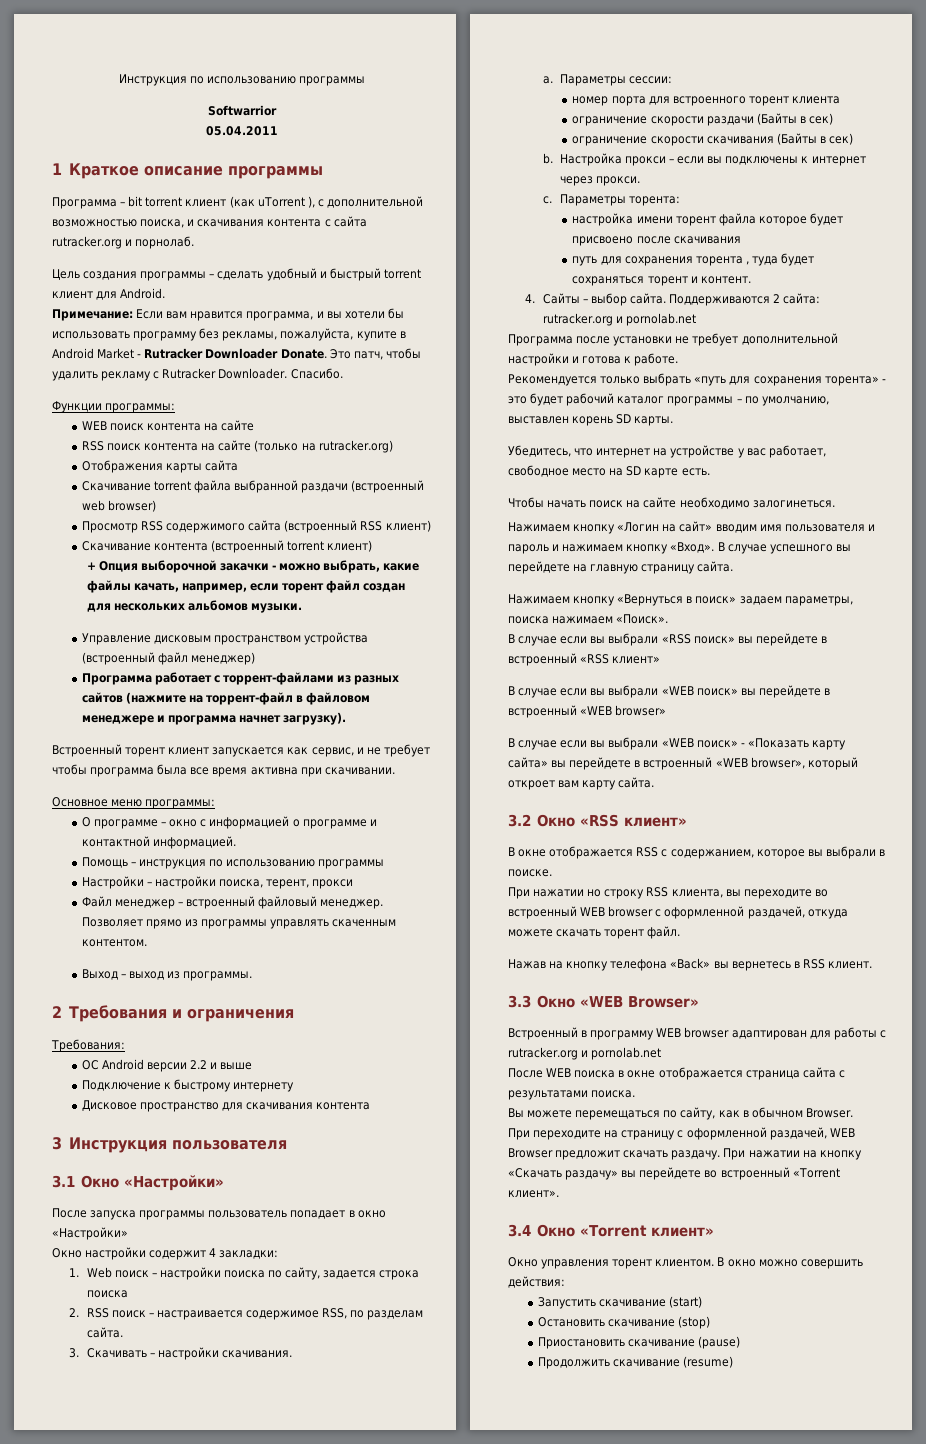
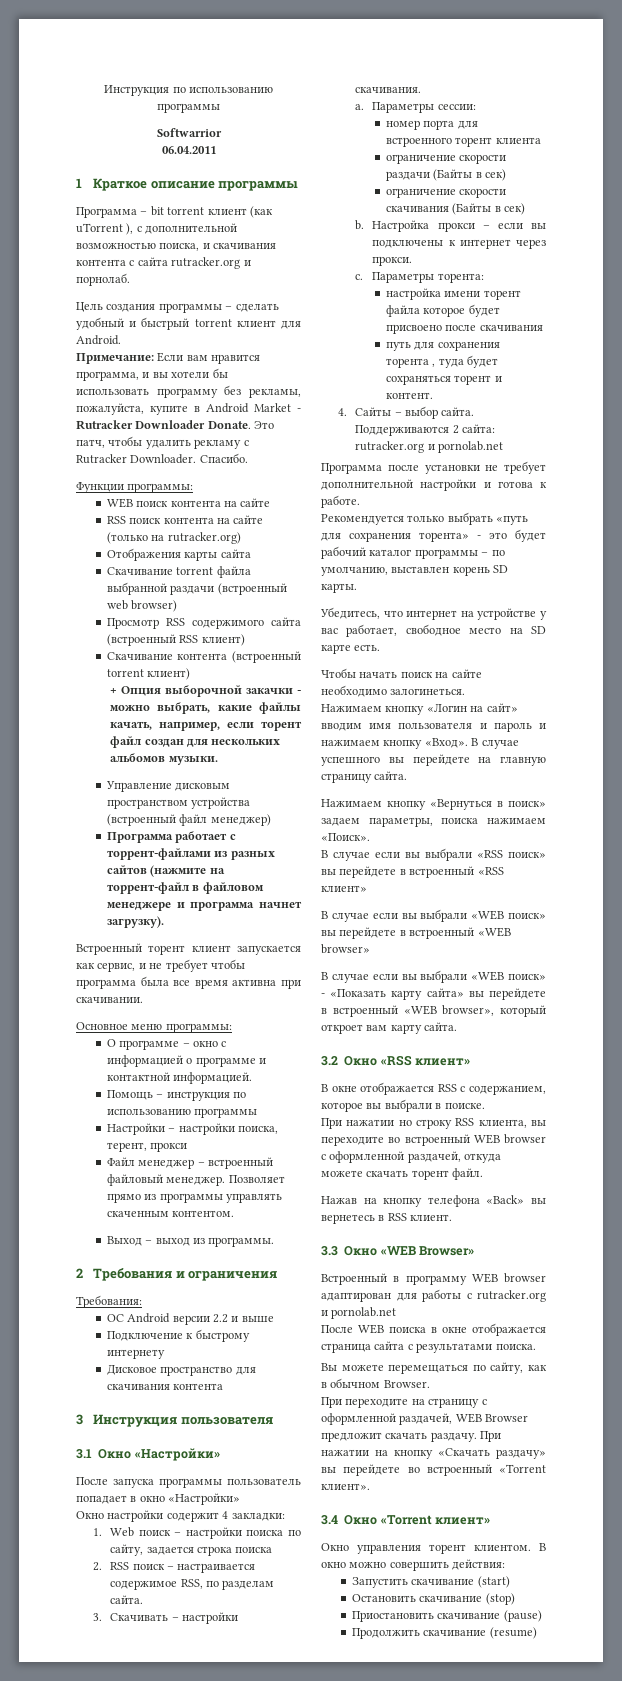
- 05.04.2011
+ 06.04.2011

